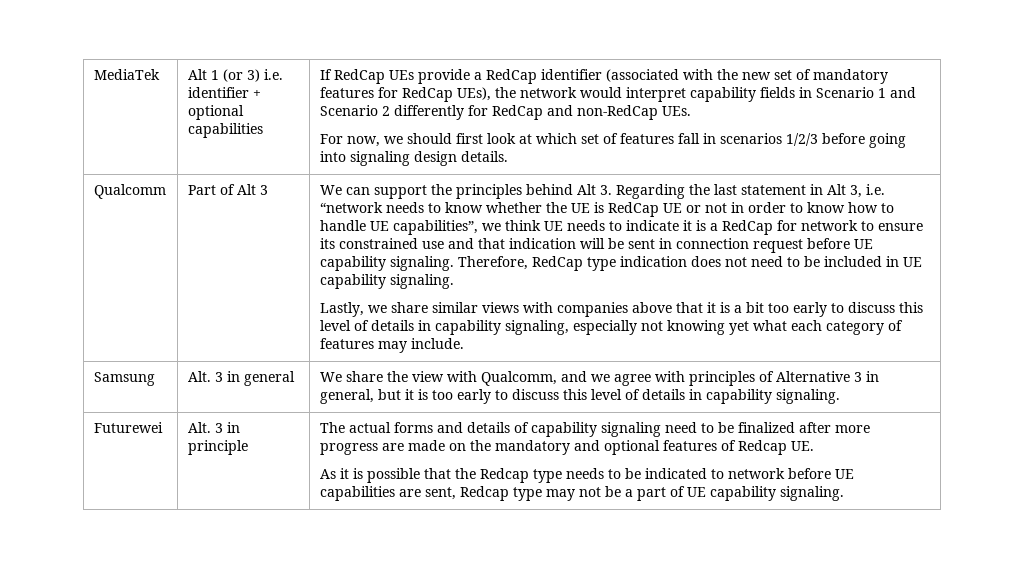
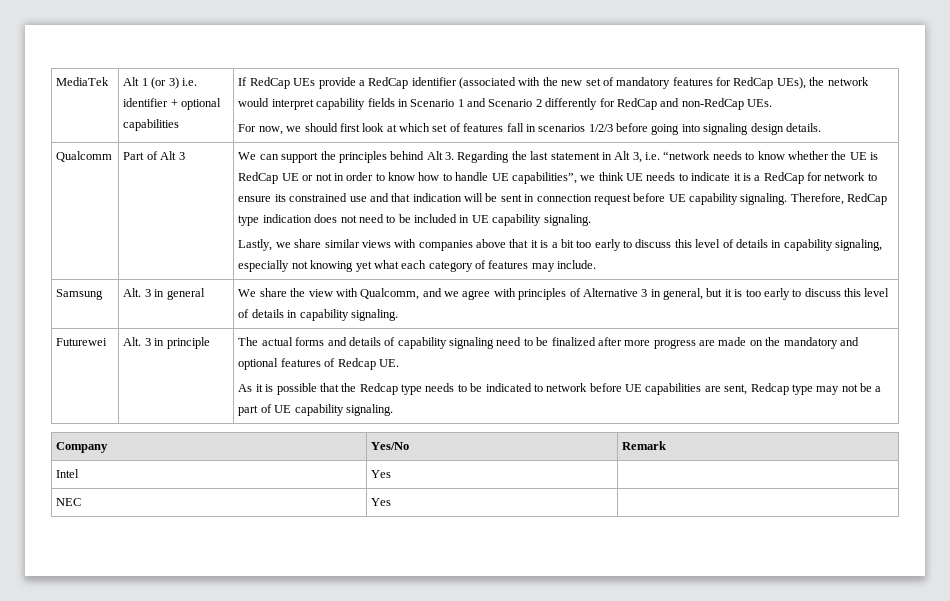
+ Company | Yes/No | Remark
+ Intel | Yes |
+ NEC | Yes |

